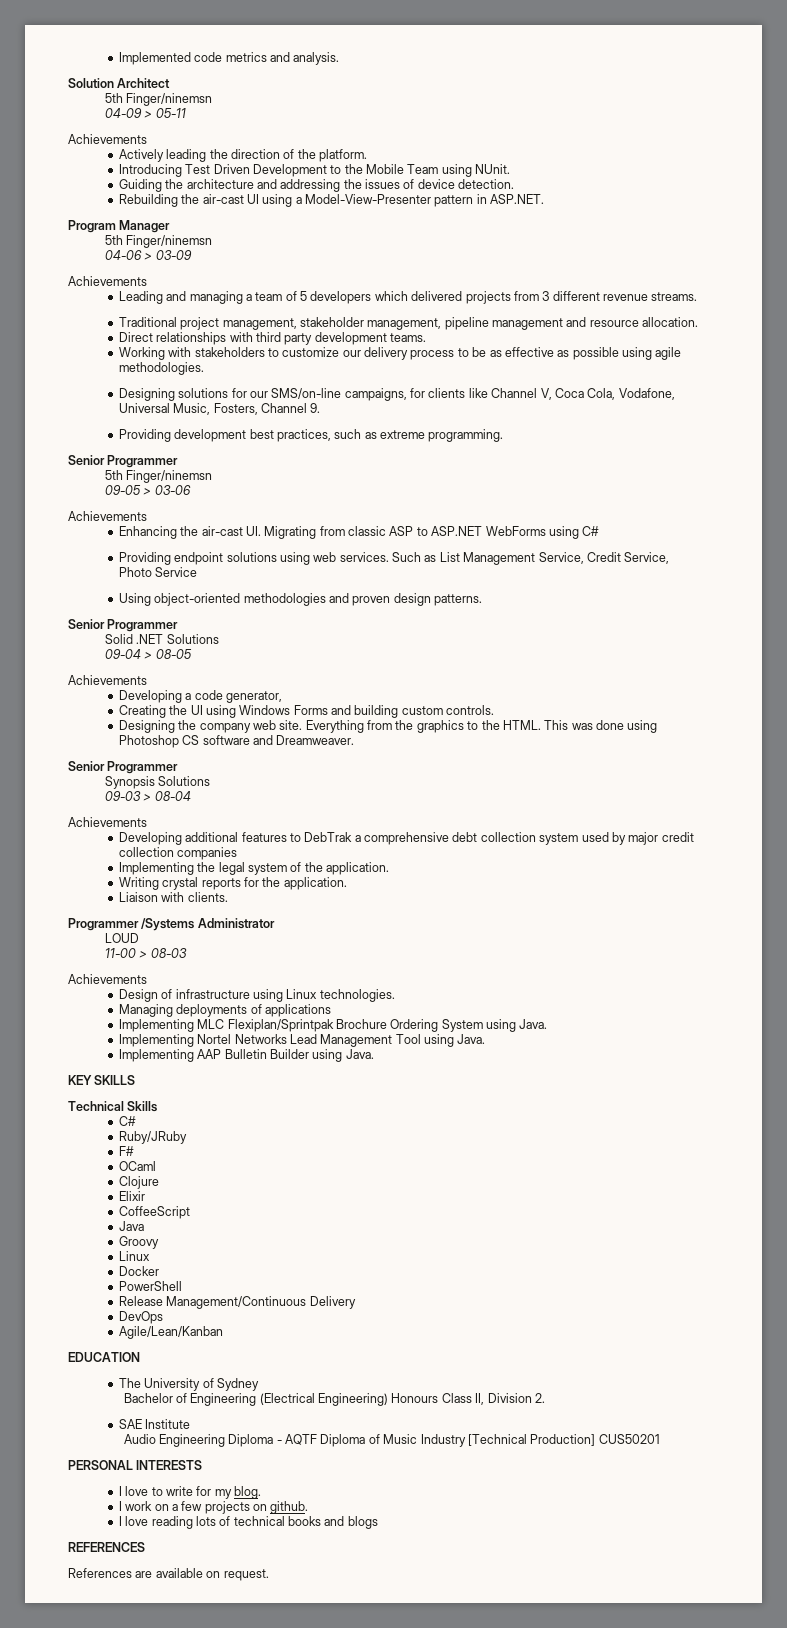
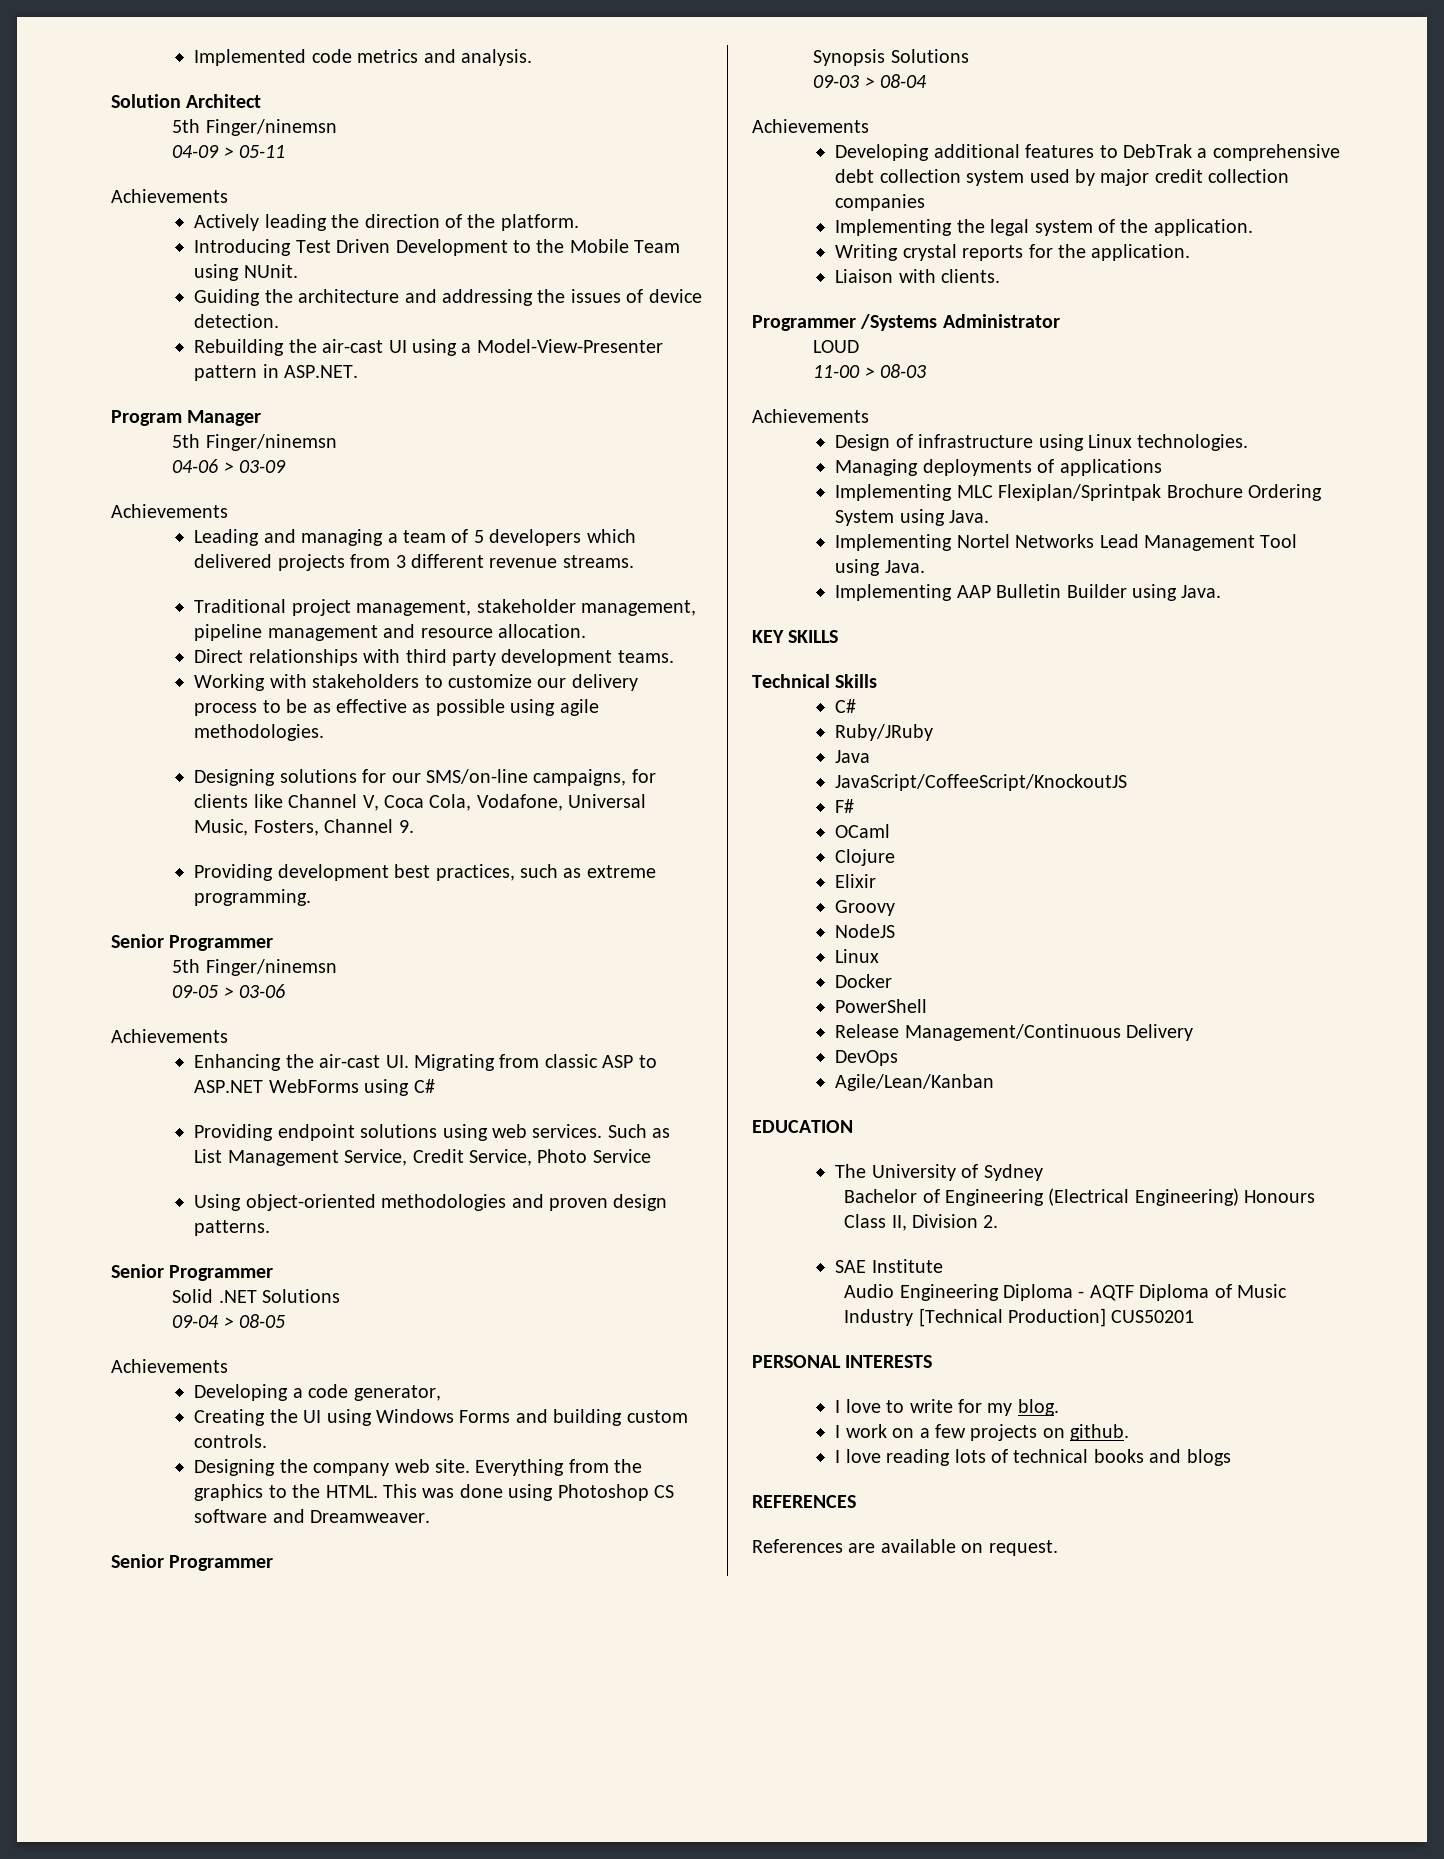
+ Java
+ JavaScript/CoffeeScript/KnockoutJS
- CoffeeScript
- Java
  Groovy
+ NodeJS

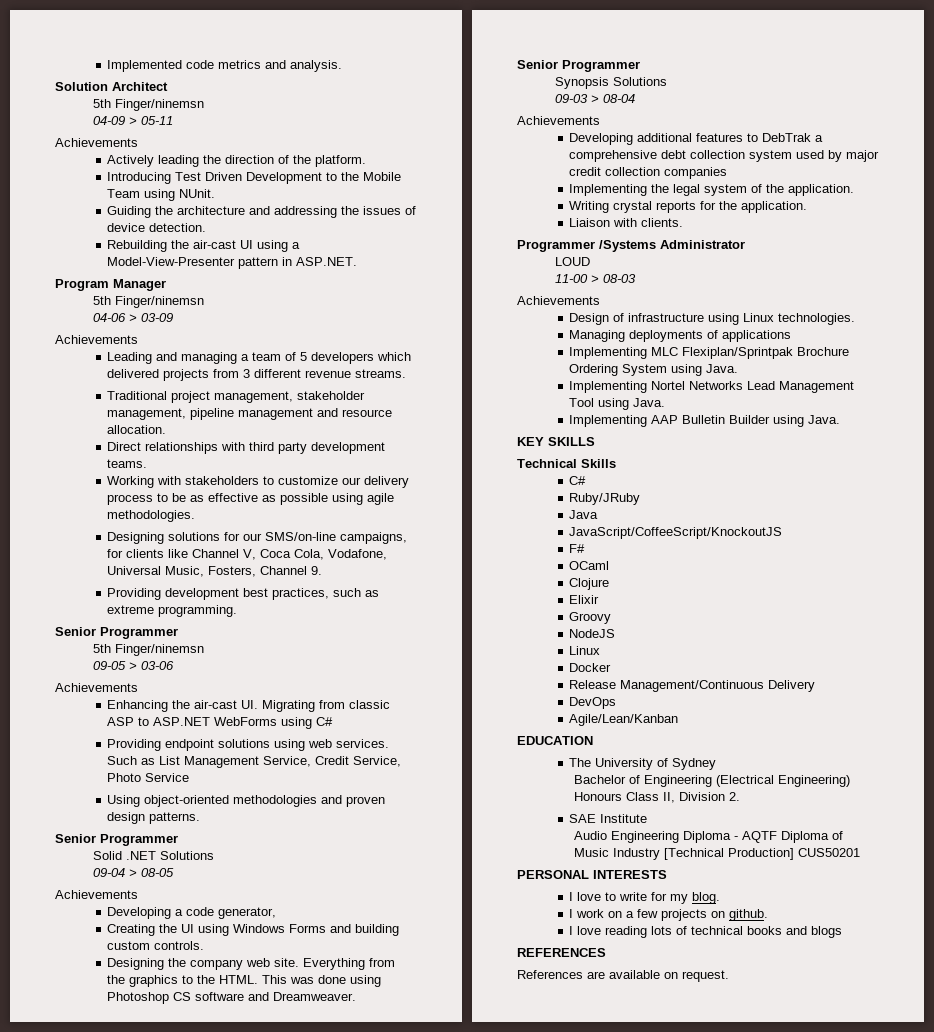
- PowerShell

